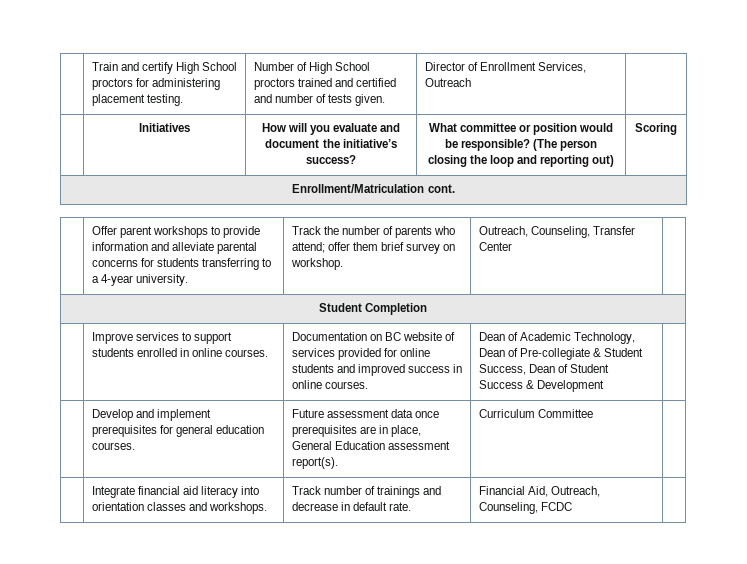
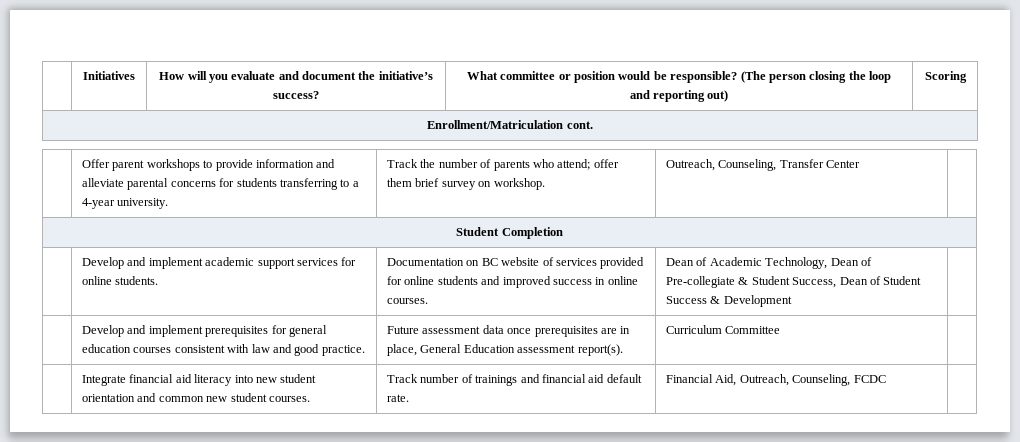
- | Train and certify High School proctors for administering placement testing. | Number of High School proctors trained and certified and number of tests given. | Director of Enrollment Services, Outreach |
- Improve services to support students enrolled in online courses.
+ Develop and implement academic support services for online students.
- | Develop and implement prerequisites for general education courses. | Future assessment data once prerequisites are in place, General Education assessment report(s). | Curriculum Committee |
+ | Develop and implement prerequisites for general education courses consistent with law and good practice. | Future assessment data once prerequisites are in place, General Education assessment report(s). | Curriculum Committee |
- | Integrate financial aid literacy into orientation classes and workshops. | Track number of trainings and decrease in default rate. | Financial Aid, Outreach, Counseling, FCDC |
+ | Integrate financial aid literacy into new student orientation and common new student courses. | Track number of trainings and financial aid default rate. | Financial Aid, Outreach, Counseling, FCDC |

